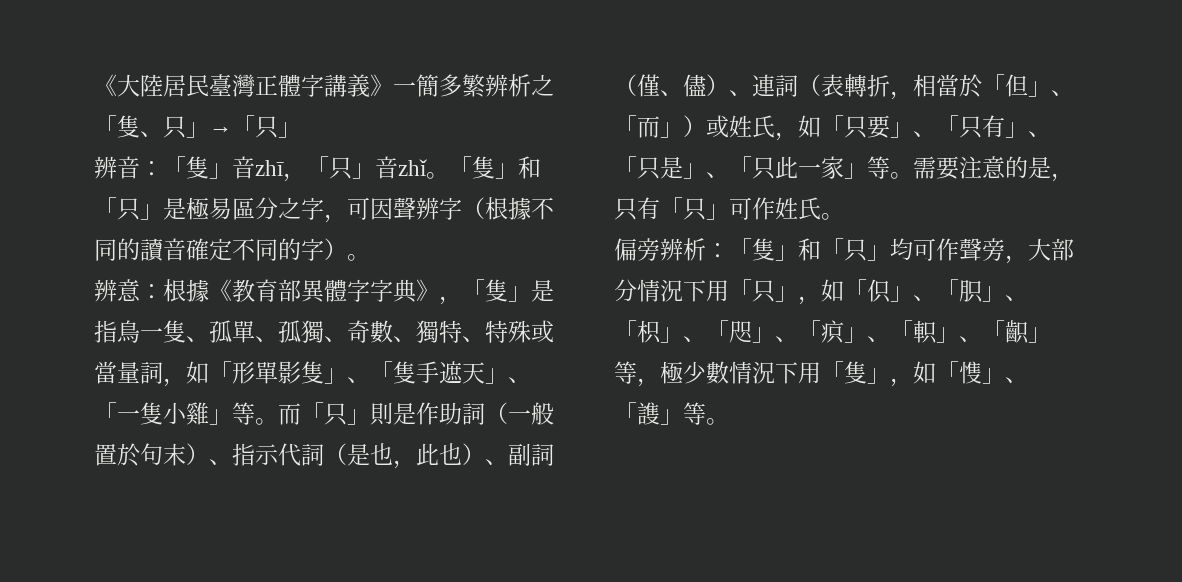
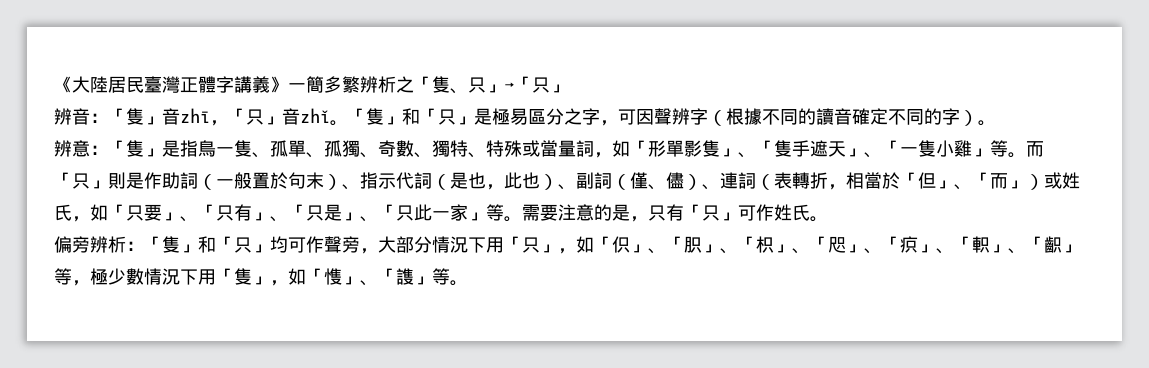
- 辨意：根據《教育部異體字字典》，「隻」是指鳥一隻、孤單、孤獨、奇數、獨特、特殊或當量詞，如「形單影隻」、「隻手遮天」、「一隻小雞」等。
+ 辨意：「隻」是指鳥一隻、孤單、孤獨、奇數、獨特、特殊或當量詞，如「形單影隻」、「隻手遮天」、「一隻小雞」等。

